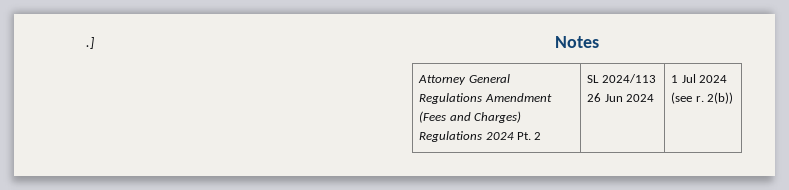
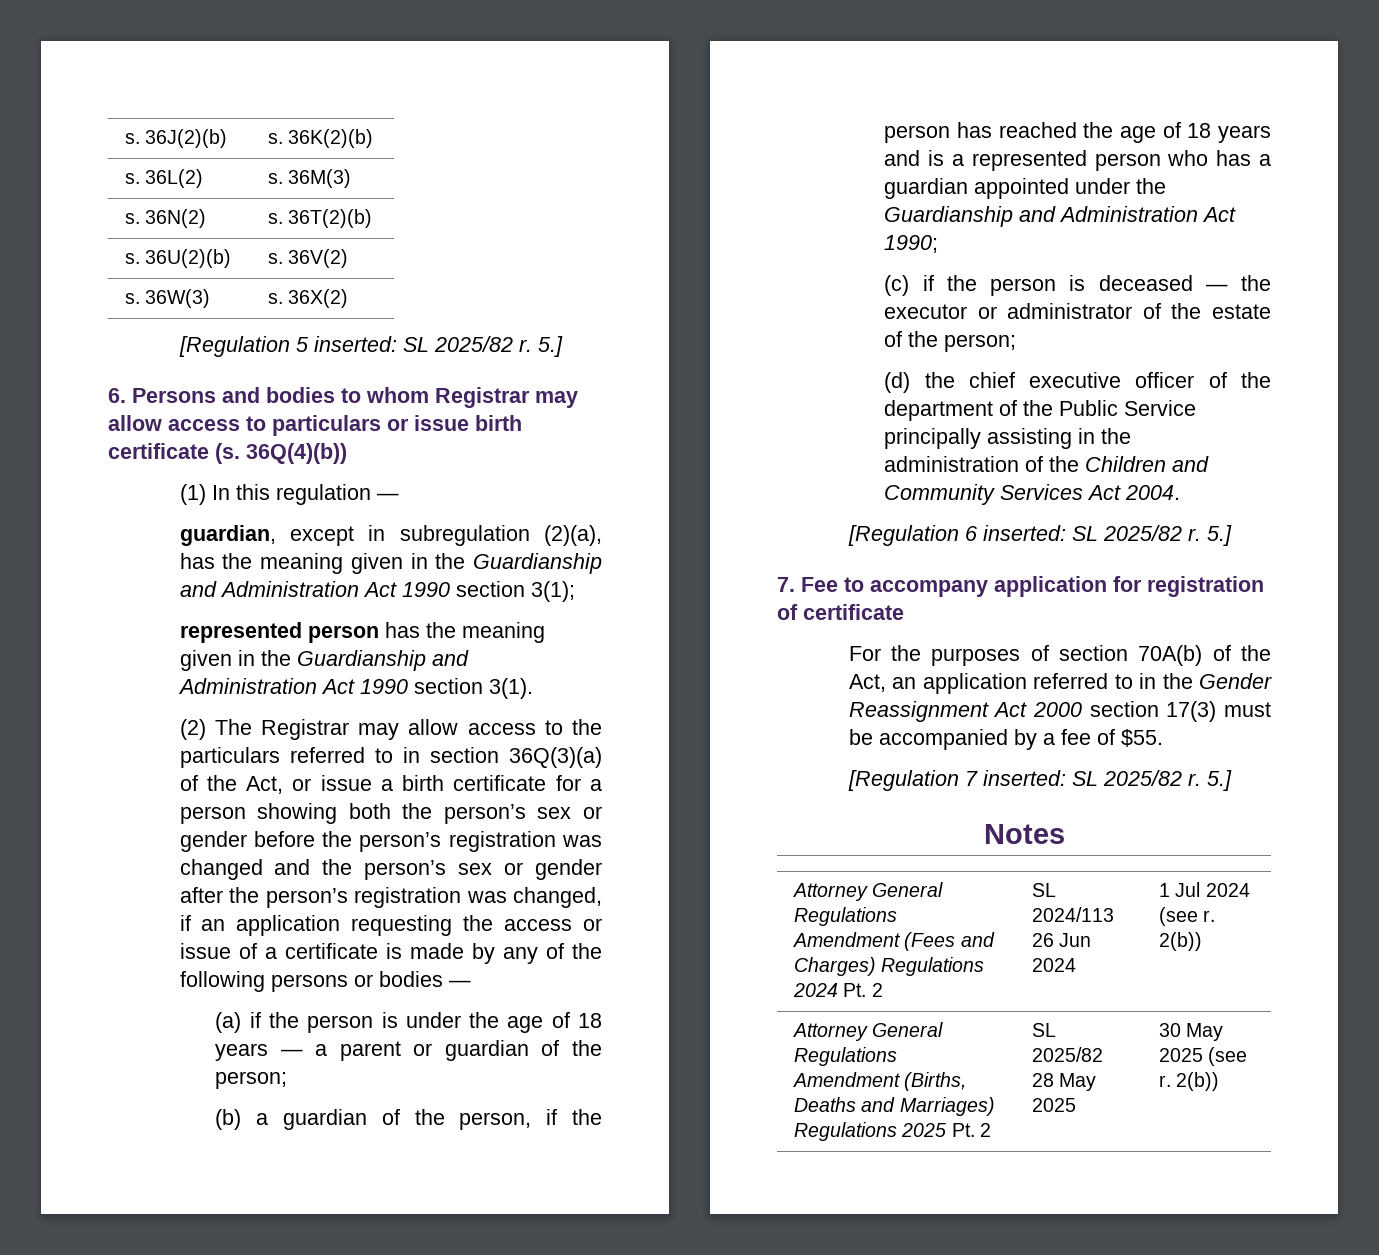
- .]
+ s. 36J(2)(b) | s. 36K(2)(b)
+ s. 36L(2) | s. 36M(3)
+ s. 36N(2) | s. 36T(2)(b)
+ s. 36U(2)(b) | s. 36V(2)
+ s. 36W(3) | s. 36X(2)
+ [Regulation 5 inserted: SL 2025/82 r. 5.]
+ 6. Persons and bodies to whom Registrar may allow access to particulars or issue birth certificate (s. 36Q(4)(b))
+ (1) In this regulation —
+ guardian, except in subregulation (2)(a), has the meaning given in the Guardianship and Administration Act 1990 section 3(1);
+ represented person has the meaning given in the Guardianship and Administration Act 1990 section 3(1).
+ (2) The Registrar may allow access to the particulars referred to in section 36Q(3)(a) of the Act, or issue a birth certificate for a person showing both the person’s sex or gender before the person’s registration was changed and the person’s sex or gender after the person’s registration was changed, if an application requesting the access or issue of a certificate is made by any of the following persons or bodies —
+ (a) if the person is under the age of 18 years — a parent or guardian of the person;
+ (b) a guardian of the person, if the person has reached the age of 18 years and is a represented person who has a guardian appointed under the Guardianship and Administration Act 1990;
+ (c) if the person is deceased — the executor or administrator of the estate of the person;
+ (d) the chief executive officer of the department of the Public Service principally assisting in the administration of the Children and Community Services Act 2004.
+ [Regulation 6 inserted: SL 2025/82 r. 5.]
+ 7. Fee to accompany application for registration of certificate
+ For the purposes of section 70A(b) of the Act, an application referred to in the Gender Reassignment Act 2000 section 17(3) must be accompanied by a fee of $55.
+ [Regulation 7 inserted: SL 2025/82 r. 5.]
+ Attorney General Regulations Amendment (Births, Deaths and Marriages) Regulations 2025 Pt. 2 | SL 2025/82 28 May 2025 | 30 May 2025 (see r. 2(b))

